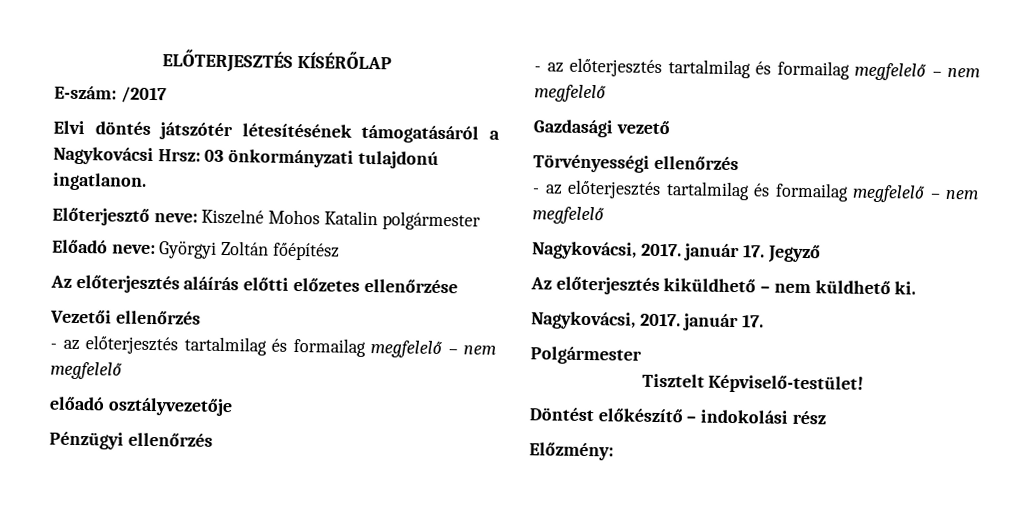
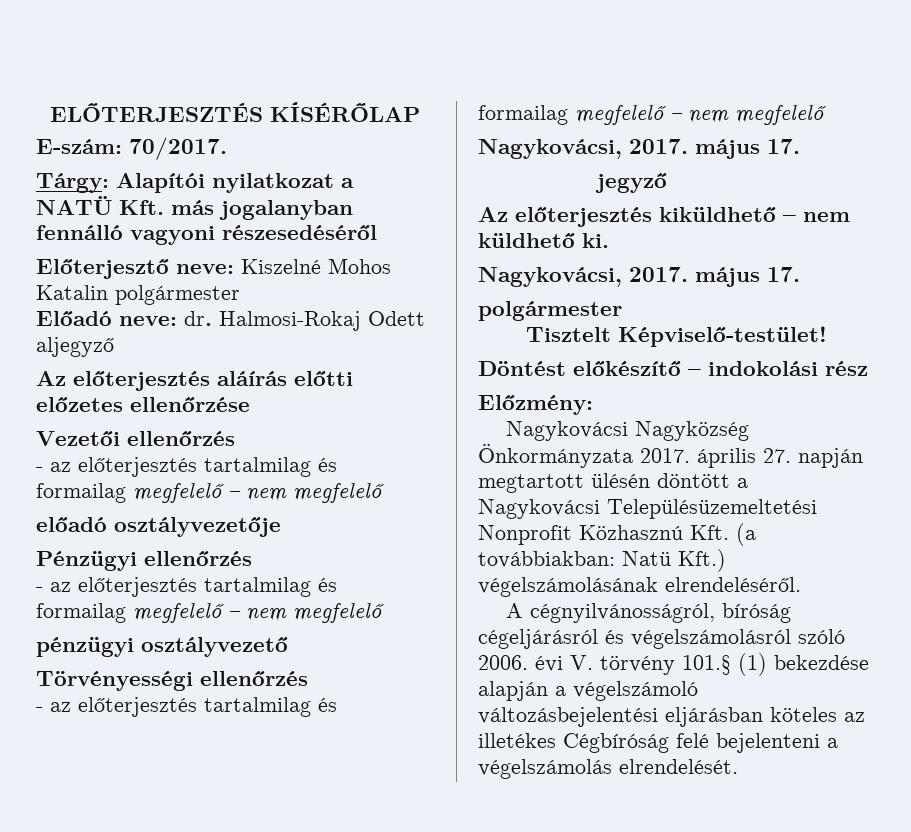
- E-szám: /2017
- Elvi döntés játszótér létesítésének támogatásáról a Nagykovácsi Hrsz: 03 önkormányzati tulajdonú ingatlanon.
+ E-szám: 70/2017.
+ Tárgy: Alapítói nyilatkozat a NATÜ Kft. más jogalanyban fennálló vagyoni részesedéséről
- Előadó neve: Györgyi Zoltán főépítész
+ Előadó neve: dr. Halmosi-Rokaj Odett aljegyző
- Gazdasági vezető
+ pénzügyi osztályvezető
  Törvényességi ellenőrzés
  - az előterjesztés tartalmilag és formailag megfelelő – nem megfelelő
- Nagykovácsi, 2017. január 17. Jegyző
+ Nagykovácsi, 2017. május 17.
+ jegyző
  Az előterjesztés kiküldhető – nem küldhető ki.
- Nagykovácsi, 2017. január 17.
- Polgármester
+ Nagykovácsi, 2017. május 17.
+ polgármester
+ Nagykovácsi Nagyközség Önkormányzata 2017. április 27. napján megtartott ülésén döntött a Nagykovácsi Településüzemeltetési Nonprofit Közhasznú Kft. (a továbbiakban: Natü Kft.) végelszámolásának elrendeléséről.
+ A cégnyilvánosságról, bíróság cégeljárásról és végelszámolásról szóló 2006. évi V. törvény 101.§ (1) bekezdése alapján a végelszámoló változásbejelentési eljárásban köteles az illetékes Cégbíróság felé bejelenteni a végelszámolás elrendelését.

